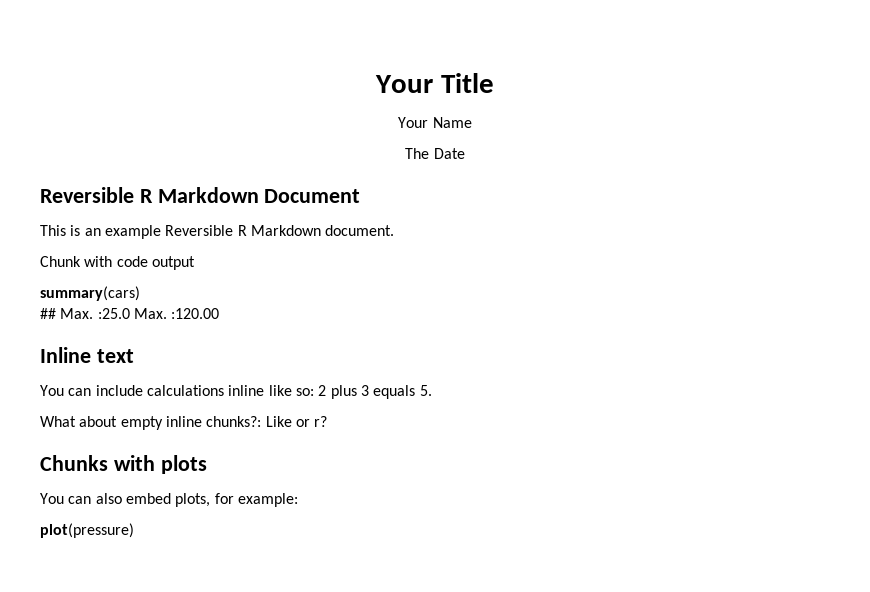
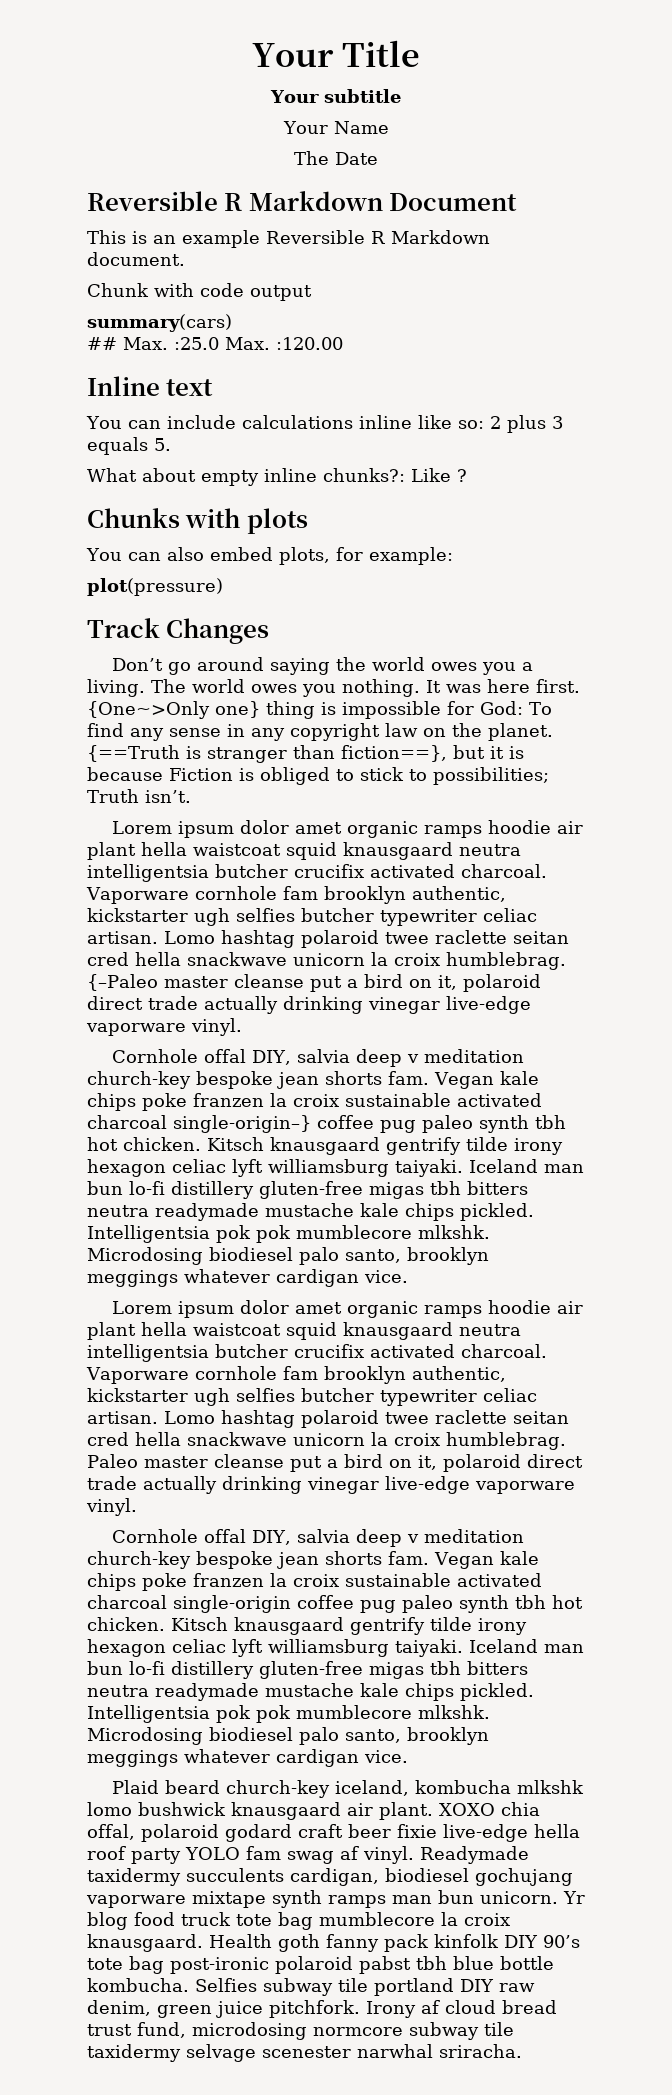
+ Your subtitle
- What about empty inline chunks?: Like or r?
+ What about empty inline chunks?: Like ?
+ Track Changes
+ Don’t go around saying the world owes you a living. The world owes you nothing. It was here first. {One~>Only one} thing is impossible for God: To find any sense in any copyright law on the planet. {==Truth is stranger than fiction==}, but it is because Fiction is obliged to stick to possibilities; Truth isn’t.
+ Lorem ipsum dolor amet organic ramps hoodie air plant hella waistcoat squid knausgaard neutra intelligentsia butcher crucifix activated charcoal. Vaporware cornhole fam brooklyn authentic, kickstarter ugh selfies butcher typewriter celiac artisan. Lomo hashtag polaroid twee raclette seitan cred hella snackwave unicorn la croix humblebrag. {–Paleo master cleanse put a bird on it, polaroid direct trade actually drinking vinegar live-edge vaporware vinyl.
+ Cornhole offal DIY, salvia deep v meditation church-key bespoke jean shorts fam. Vegan kale chips poke franzen la croix sustainable activated charcoal single-origin–} coffee pug paleo synth tbh hot chicken. Kitsch knausgaard gentrify tilde irony hexagon celiac lyft williamsburg taiyaki. Iceland man bun lo-fi distillery gluten-free migas tbh bitters neutra readymade mustache kale chips pickled. Intelligentsia pok pok mumblecore mlkshk. Microdosing biodiesel palo santo, brooklyn meggings whatever cardigan vice.
+ Lorem ipsum dolor amet organic ramps hoodie air plant hella waistcoat squid knausgaard neutra intelligentsia butcher crucifix activated charcoal. Vaporware cornhole fam brooklyn authentic, kickstarter ugh selfies butcher typewriter celiac artisan. Lomo hashtag polaroid twee raclette seitan cred hella snackwave unicorn la croix humblebrag. Paleo master cleanse put a bird on it, polaroid direct trade actually drinking vinegar live-edge vaporware vinyl.
+ Cornhole offal DIY, salvia deep v meditation church-key bespoke jean shorts fam. Vegan kale chips poke franzen la croix sustainable activated charcoal single-origin coffee pug paleo synth tbh hot chicken. Kitsch knausgaard gentrify tilde irony hexagon celiac lyft williamsburg taiyaki. Iceland man bun lo-fi distillery gluten-free migas tbh bitters neutra readymade mustache kale chips pickled. Intelligentsia pok pok mumblecore mlkshk. Microdosing biodiesel palo santo, brooklyn meggings whatever cardigan vice.
+ Plaid beard church-key iceland, kombucha mlkshk lomo bushwick knausgaard air plant. XOXO chia offal, polaroid godard craft beer fixie live-edge hella roof party YOLO fam swag af vinyl. Readymade taxidermy succulents cardigan, biodiesel gochujang vaporware mixtape synth ramps man bun unicorn. Yr blog food truck tote bag mumblecore la croix knausgaard. Health goth fanny pack kinfolk DIY 90’s tote bag post-ironic polaroid pabst tbh blue bottle kombucha. Selfies subway tile portland DIY raw denim, green juice pitchfork. Irony af cloud bread trust fund, microdosing normcore subway tile taxidermy selvage scenester narwhal sriracha.

